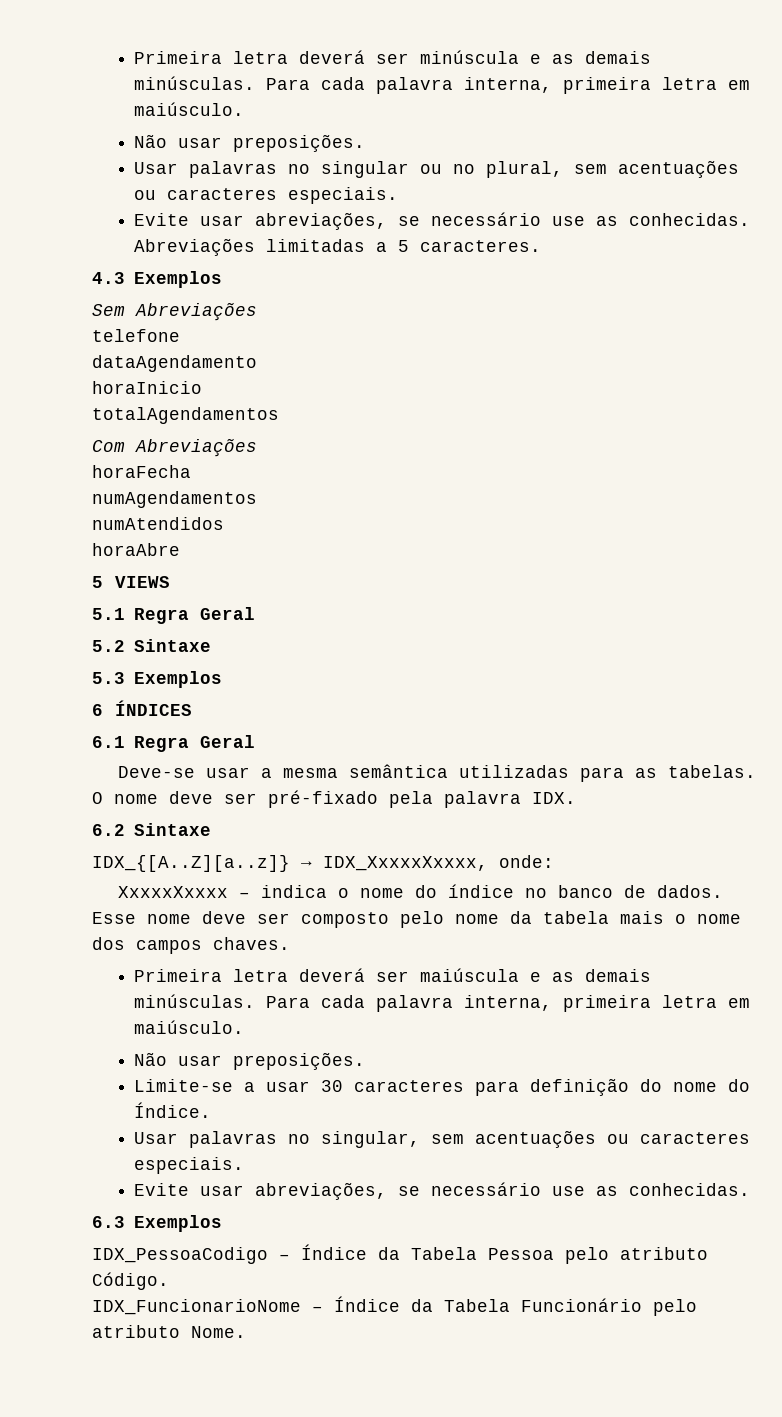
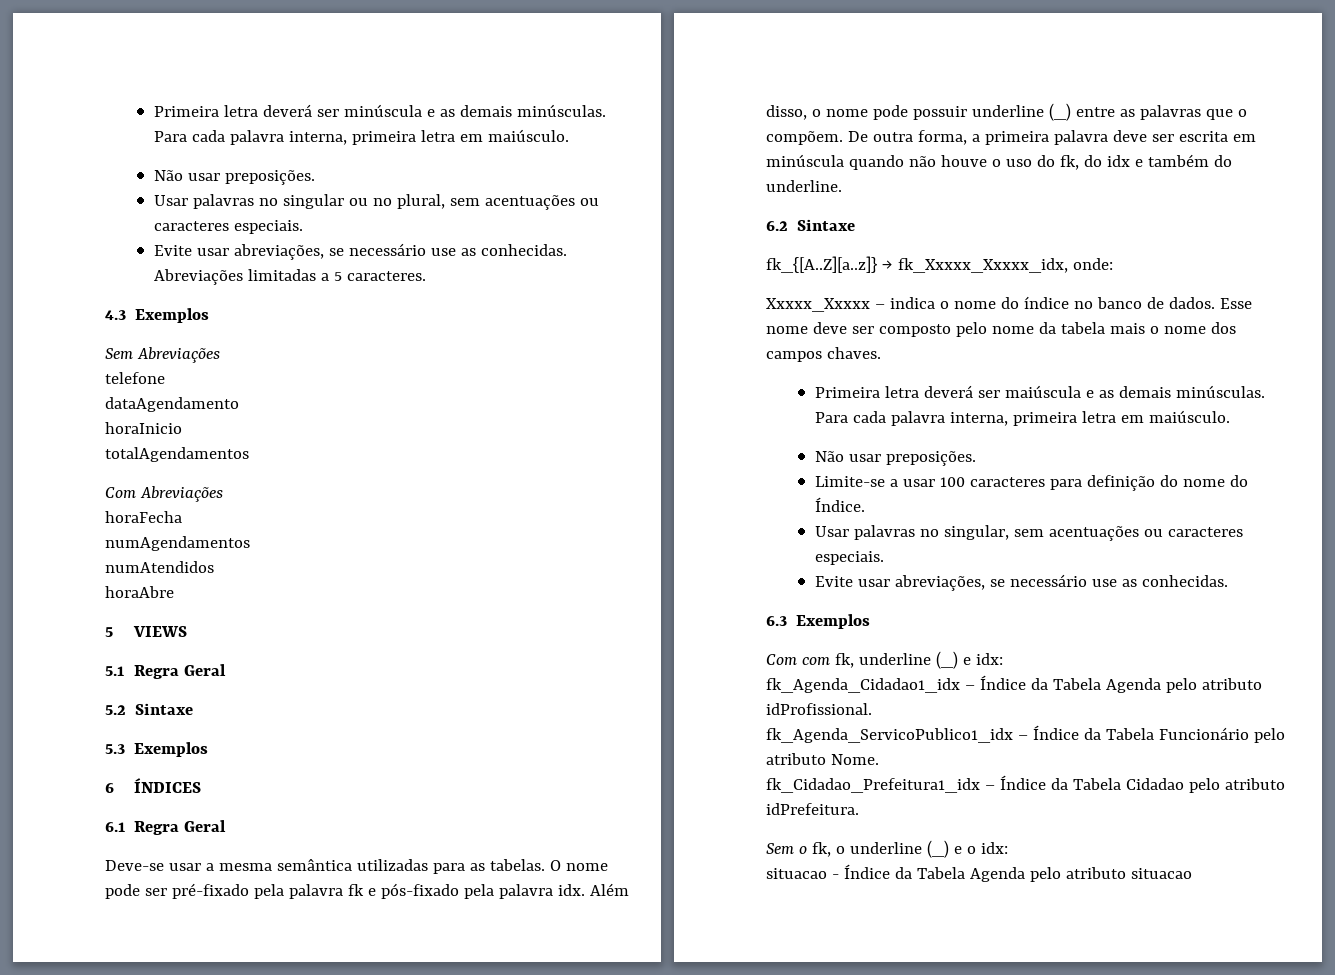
- O nome deve ser pré-fixado pela palavra IDX.
+ O nome pode ser pré-fixado pela palavra fk e pós-fixado pela palavra idx. Além disso, o nome pode possuir underline (_) entre as palavras que o compõem. De outra forma, a primeira palavra deve ser escrita em minúscula quando não houve o uso do fk, do idx e também do underline.
- IDX_{[A..Z][a..z]} → IDX_XxxxxXxxxx, onde:
+ fk_{[A..Z][a..z]} → fk_Xxxxx_Xxxxx_idx, onde:
- XxxxxXxxxx – indica o nome do índice no banco de dados.
+ Xxxxx_Xxxxx – indica o nome do índice no banco de dados.
- Limite-se a usar 30 caracteres para definição do nome do Índice.
+ Limite-se a usar 100 caracteres para definição do nome do Índice.
- IDX_PessoaCodigo – Índice da Tabela Pessoa pelo atributo Código.
- IDX_FuncionarioNome – Índice da Tabela Funcionário pelo atributo Nome.
+ Com com fk, underline (_) e idx:
+ fk_Agenda_Cidadao1_idx – Índice da Tabela Agenda pelo atributo idProfissional.
+ fk_Agenda_ServicoPublico1_idx – Índice da Tabela Funcionário pelo atributo Nome.
+ fk_Cidadao_Prefeitura1_idx – Índice da Tabela Cidadao pelo atributo idPrefeitura.
+ Sem o fk, o underline (_) e o idx:
+ situacao - Índice da Tabela Agenda pelo atributo situacao

